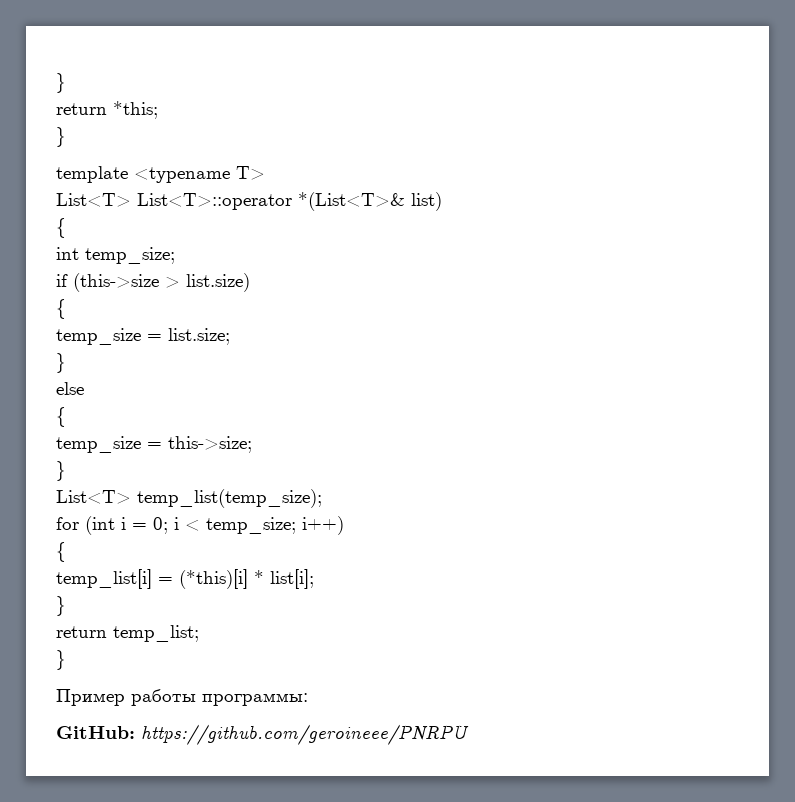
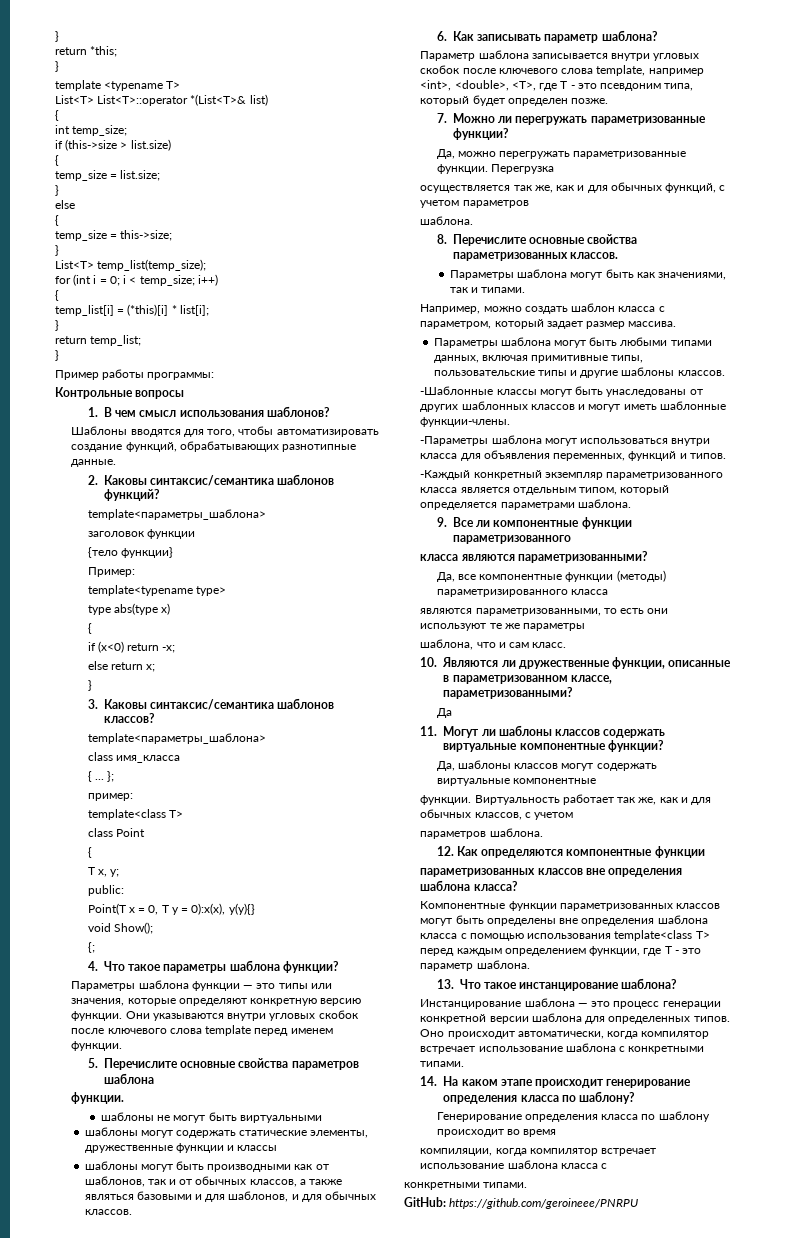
+ Контрольные вопросы
+ 1. В чем смысл использования шаблонов?
+ Шаблоны вводятся для того, чтобы автоматизировать создание функций, обрабатывающих разнотипные данные.
+ 2. Каковы синтаксис/семантика шаблонов функций?
+ template<параметры_шаблона>
+ заголовок функции
+ {тело функции}
+ Пример:
+ template<typename type>
+ type abs(type x)
+ {
+ if (x<0) return -x;
+ else return x;
+ }
+ 3. Каковы синтаксис/семантика шаблонов классов?
+ template<параметры_шаблона>
+ class имя_класса
+ { ... };
+ пример:
+ template<class T>
+ class Point
+ {
+ T x, y;
+ public:
+ Point(T x = 0, T y = 0):x(x), y(y){}
+ void Show();
+ {;
+ 4. Что такое параметры шаблона функции?
+ Параметры шаблона функции — это типы или значения, которые определяют конкретную версию функции. Они указываются внутри угловых скобок после ключевого слова template перед именем функции.
+ 5. Перечислите основные свойства параметров шаблона
+ функции.
+ шаблоны не могут быть виртуальными
+ шаблоны могут содержать статические элементы, дружественные функции и классы
+ шаблоны могут быть производными как от шаблонов, так и от обычных классов, а также являться базовыми и для шаблонов, и для обычных классов.
+ 6. Как записывать параметр шаблона?
+ Параметр шаблона записывается внутри угловых скобок после ключевого слова template, например <int>, <double>, <T>, где T - это псевдоним типа, который будет определен позже.
+ 7. Можно ли перегружать параметризованные функции?
+ Да, можно перегружать параметризованные функции. Перегрузка
+ осуществляется так же, как и для обычных функций, с учетом параметров
+ шаблона.
+ 8. Перечислите основные свойства параметризованных классов.
+ Параметры шаблона могут быть как значениями, так и типами.
+ Например, можно создать шаблон класса с параметром, который задает размер массива.
+ Параметры шаблона могут быть любыми типами данных, включая примитивные типы, пользовательские типы и другие шаблоны классов.
+ -Шаблонные классы могут быть унаследованы от других шаблонных классов и могут иметь шаблонные функции-члены.
+ -Параметры шаблона могут использоваться внутри класса для объявления переменных, функций и типов.
+ -Каждый конкретный экземпляр параметризованного класса является отдельным типом, который определяется параметрами шаблона.
+ 9. Все ли компонентные функции параметризованного
+ класса являются параметризованными?
+ Да, все компонентные функции (методы) параметризированного класса
+ являются параметризованными, то есть они используют те же параметры
+ шаблона, что и сам класс.
+ 10. Являются ли дружественные функции, описанные в параметризованном классе, параметризованными?
+ Да
+ 11. Могут ли шаблоны классов содержать виртуальные компонентные функции?
+ Да, шаблоны классов могут содержать виртуальные компонентные
+ функции. Виртуальность работает так же, как и для обычных классов, с учетом
+ параметров шаблона.
+ 12. Как определяются компонентные функции
+ параметризованных классов вне определения шаблона класса?
+ Компонентные функции параметризованных классов могут быть определены вне определения шаблона класса с помощью использования template<class T> перед каждым определением функции, где T - это параметр шаблона.
+ 13. Что такое инстанцирование шаблона?
+ Инстанцирование шаблона — это процесс генерации конкретной версии шаблона для определенных типов. Оно происходит автоматически, когда компилятор встречает использование шаблона с конкретными типами.
+ 14. На каком этапе происходит генерирование определения класса по шаблону?
+ Генерирование определения класса по шаблону происходит во время
+ компиляции, когда компилятор встречает использование шаблона класса с
+ конкретными типами.

